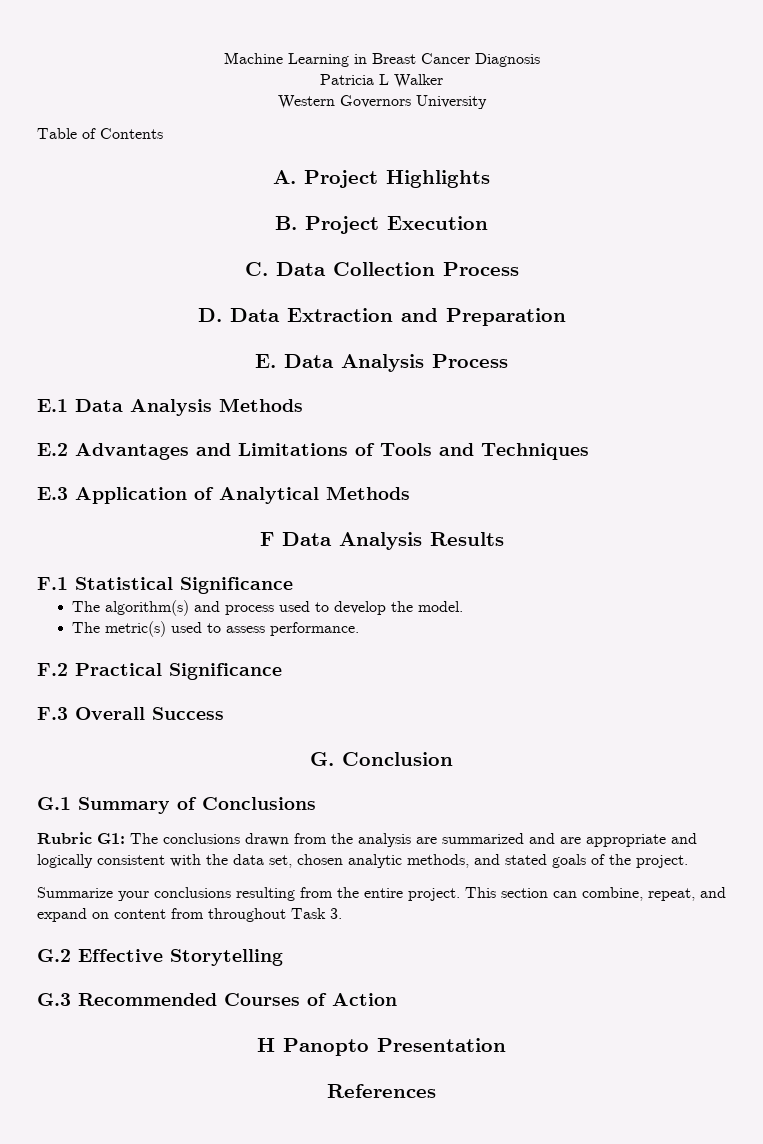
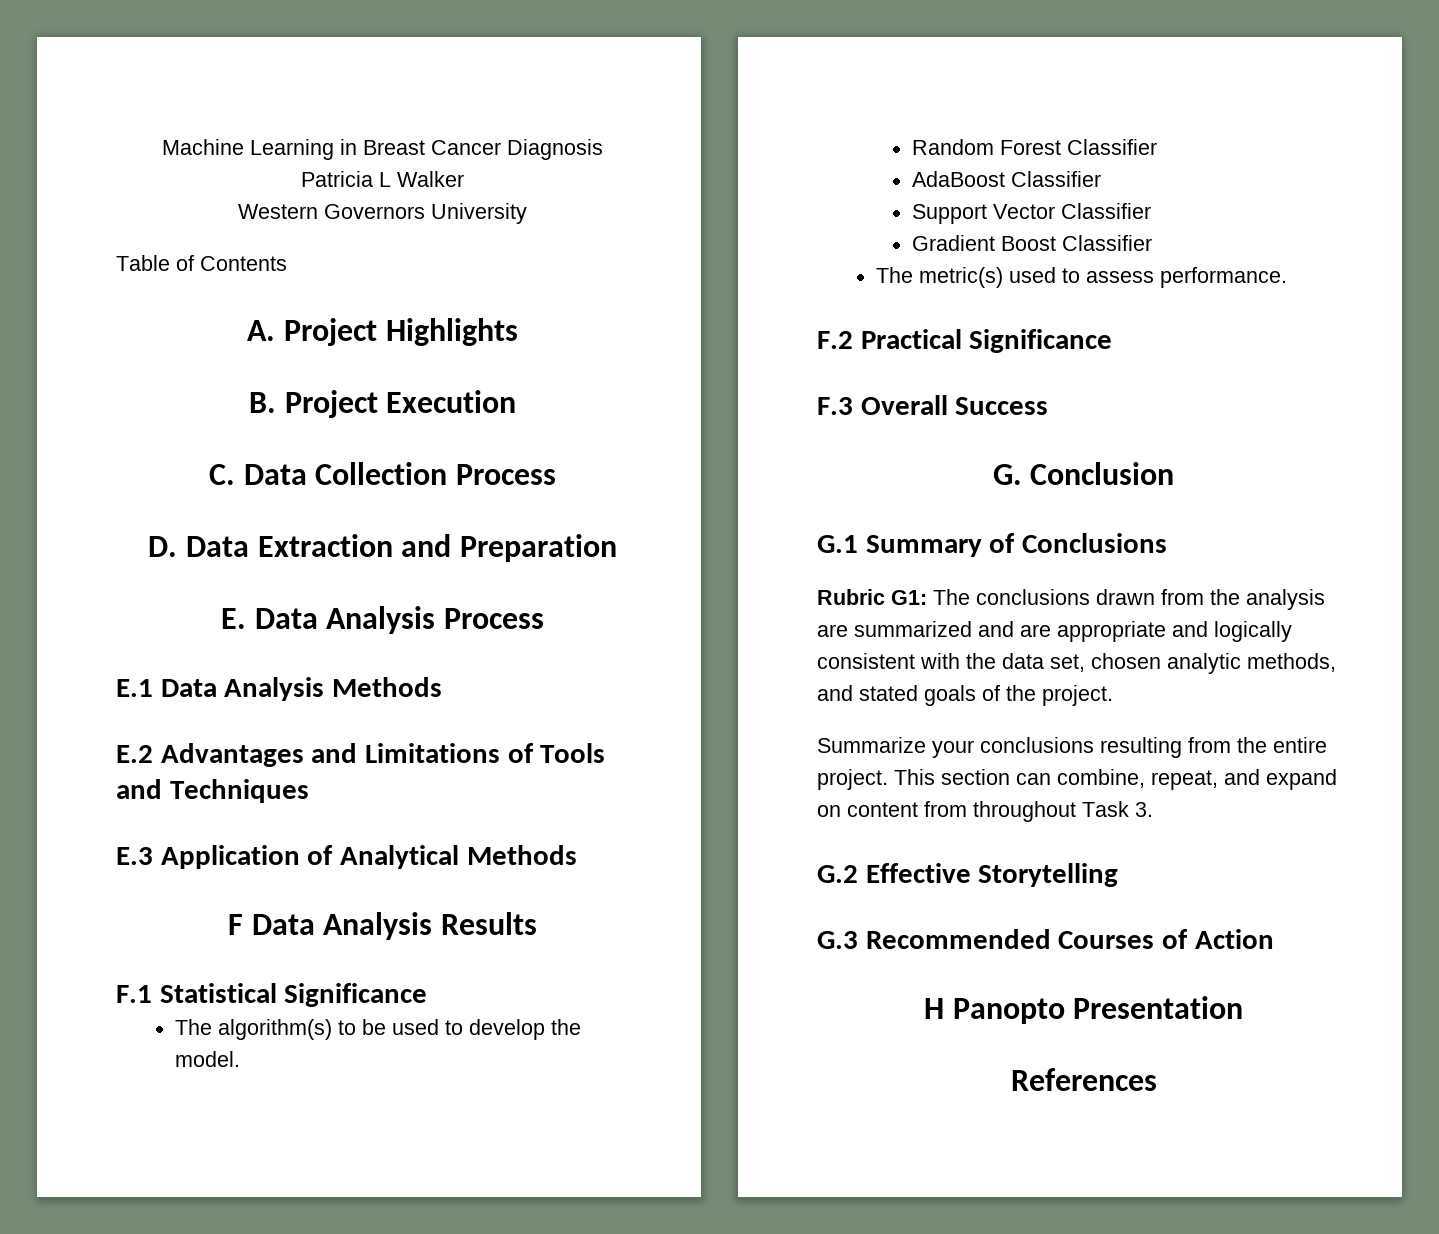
- The algorithm(s) and process used to develop the model.
+ The algorithm(s) to be used to develop the model.
+ Random Forest Classifier
+ AdaBoost Classifier
+ Support Vector Classifier
+ Gradient Boost Classifier

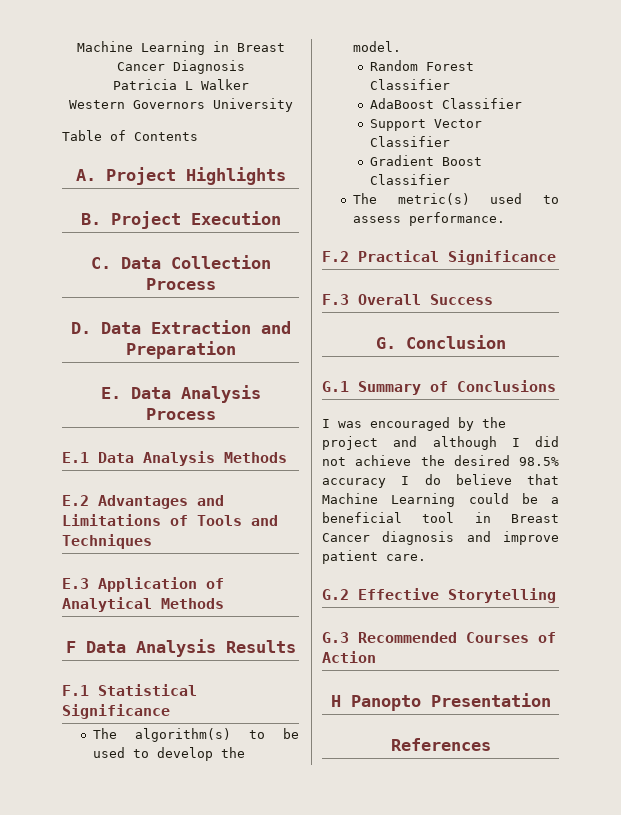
- Rubric G1: The conclusions drawn from the analysis are summarized and are appropriate and logically consistent with the data set, chosen analytic methods, and stated goals of the project.
- Summarize your conclusions resulting from the entire project. This section can combine, repeat, and expand on content from throughout Task 3.
+ I was encouraged by the project and although I did not achieve the desired 98.5% accuracy I do believe that Machine Learning could be a beneficial tool in Breast Cancer diagnosis and improve patient care.

